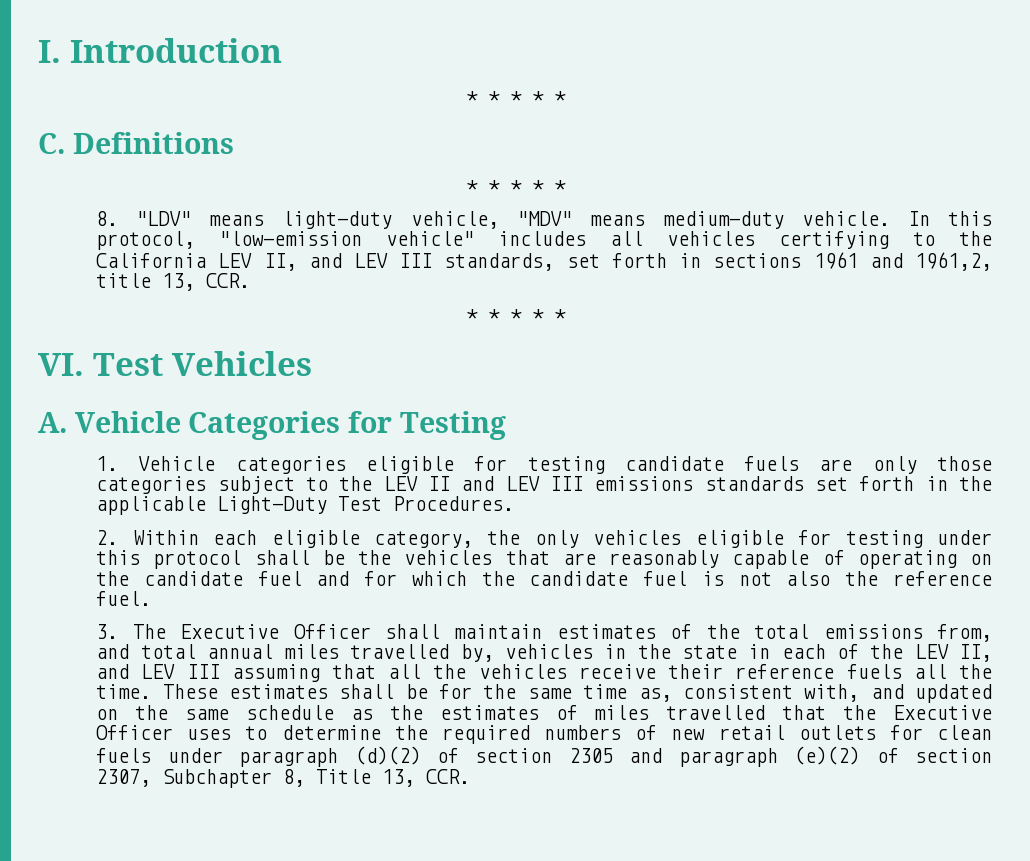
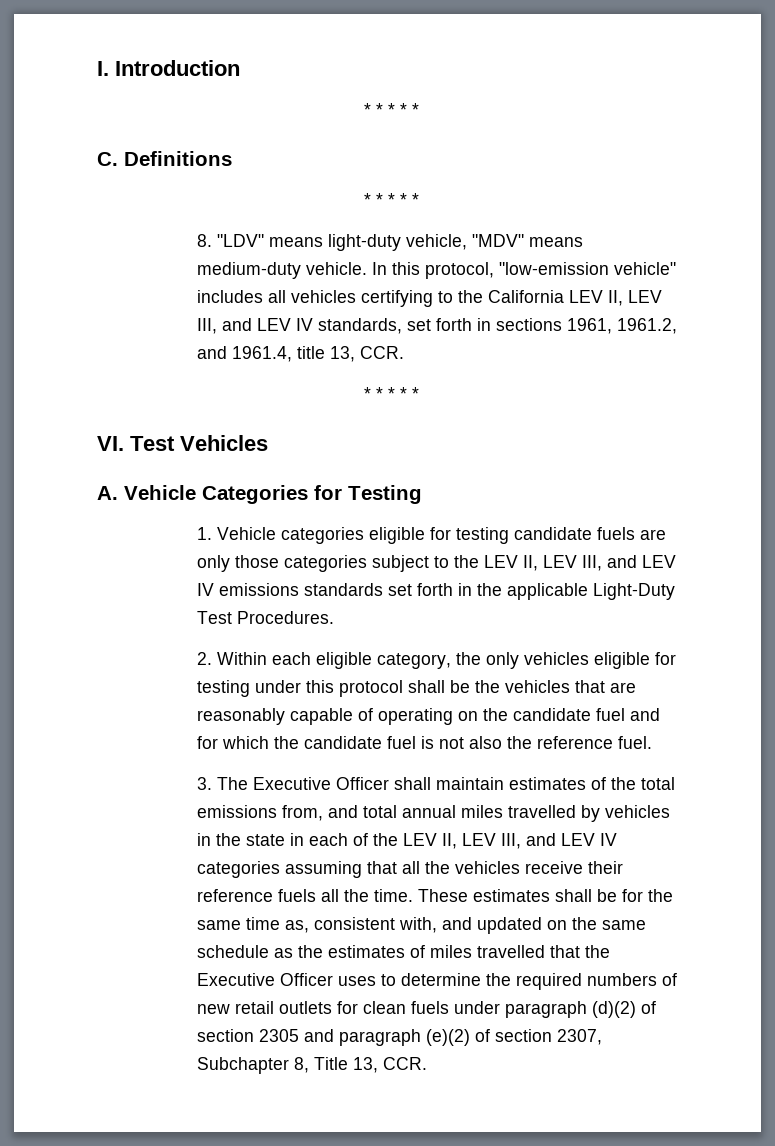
- In this protocol, "low-emission vehicle" includes all vehicles certifying to the California LEV II, and LEV III standards, set forth in sections 1961 and 1961,2, title 13, CCR.
+ In this protocol, "low-emission vehicle" includes all vehicles certifying to the California LEV II, LEV III, and LEV IV standards, set forth in sections 1961, 1961.2, and 1961.4, title 13, CCR.
- 1. Vehicle categories eligible for testing candidate fuels are only those categories subject to the LEV II and LEV III emissions standards set forth in the applicable Light-Duty Test Procedures.
+ 1. Vehicle categories eligible for testing candidate fuels are only those categories subject to the LEV II, LEV III, and LEV IV emissions standards set forth in the applicable Light-Duty Test Procedures.
- 3. The Executive Officer shall maintain estimates of the total emissions from, and total annual miles travelled by, vehicles in the state in each of the LEV II, and LEV III assuming that all the vehicles receive their reference fuels all the time.
+ 3. The Executive Officer shall maintain estimates of the total emissions from, and total annual miles travelled by vehicles in the state in each of the LEV II, LEV III, and LEV IV categories assuming that all the vehicles receive their reference fuels all the time.

